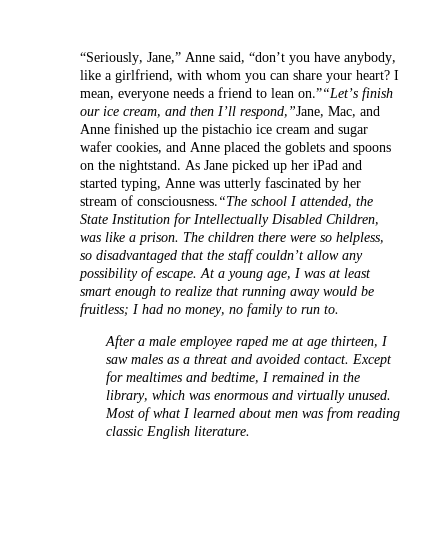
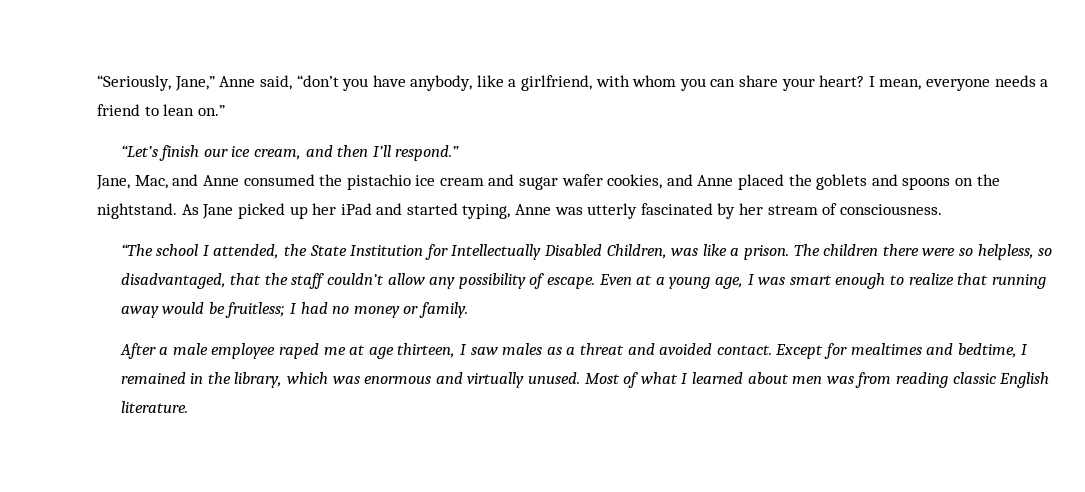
- I mean, everyone needs a friend to lean on.”“Let’s finish our ice cream, and then I’ll respond,”Jane, Mac, and Anne finished up the pistachio ice cream and sugar wafer cookies, and Anne placed the goblets and spoons on the nightstand.
+ I mean, everyone needs a friend to lean on.”
+ “Let’s finish our ice cream, and then I’ll respond.”
+ Jane, Mac, and Anne consumed the pistachio ice cream and sugar wafer cookies, and Anne placed the goblets and spoons on the nightstand.
- As Jane picked up her iPad and started typing, Anne was utterly fascinated by her stream of consciousness.“The school I attended, the State Institution for Intellectually Disabled Children, was like a prison.
+ As Jane picked up her iPad and started typing, Anne was utterly fascinated by her stream of consciousness.
+ “The school I attended, the State Institution for Intellectually Disabled Children, was like a prison.
- The children there were so helpless, so disadvantaged that the staff couldn’t allow any possibility of escape.
+ The children there were so helpless, so disadvantaged, that the staff couldn’t allow any possibility of escape.
- At a young age, I was at least smart enough to realize that running away would be fruitless; I had no money, no family to run to.
+ Even at a young age, I was smart enough to realize that running away would be fruitless; I had no money or family.

